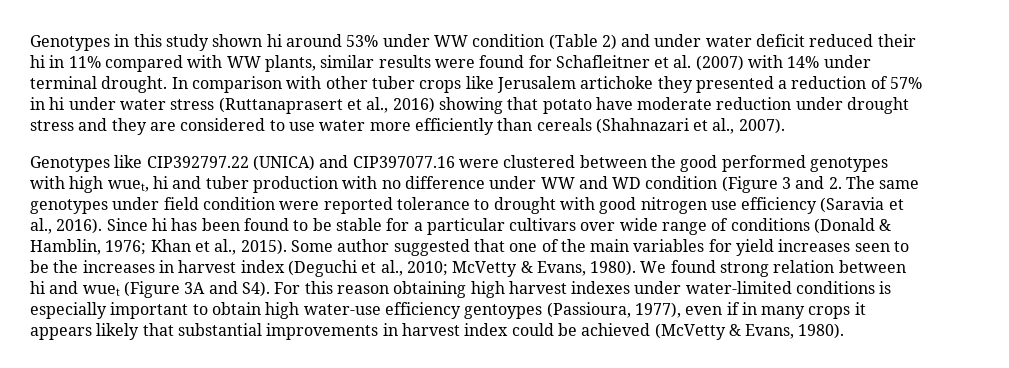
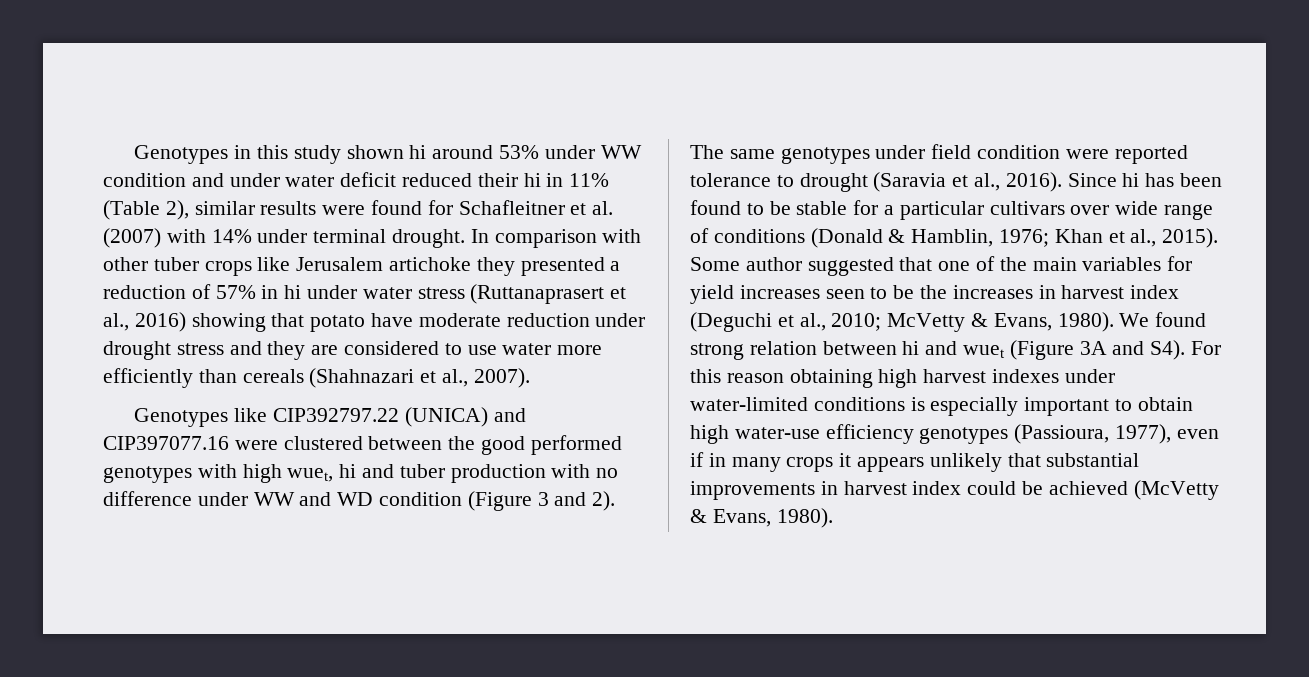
- Genotypes in this study shown hi around 53% under WW condition (Table 2) and under water deficit reduced their hi in 11% compared with WW plants, similar results were found for Schafleitner et al. (2007) with 14% under terminal drought.
+ Genotypes in this study shown hi around 53% under WW condition and under water deficit reduced their hi in 11% (Table 2), similar results were found for Schafleitner et al. (2007) with 14% under terminal drought.
- Genotypes like CIP392797.22 (UNICA) and CIP397077.16 were clustered between the good performed genotypes with high wuet, hi and tuber production with no difference under WW and WD condition (Figure 3 and 2. The same genotypes under field condition were reported tolerance to drought with good nitrogen use efficiency (Saravia et al., 2016).
+ Genotypes like CIP392797.22 (UNICA) and CIP397077.16 were clustered between the good performed genotypes with high wuet, hi and tuber production with no difference under WW and WD condition (Figure 3 and 2). The same genotypes under field condition were reported tolerance to drought (Saravia et al., 2016).
- We found strong relation between hi and wuet (Figure 3A and S4). For this reason obtaining high harvest indexes under water-limited conditions is especially important to obtain high water-use efficiency gentoypes (Passioura, 1977), even if in many crops it appears likely that substantial improvements in harvest index could be achieved (McVetty & Evans, 1980).
+ We found strong relation between hi and wuet (Figure 3A and S4). For this reason obtaining high harvest indexes under water-limited conditions is especially important to obtain high water-use efficiency genotypes (Passioura, 1977), even if in many crops it appears unlikely that substantial improvements in harvest index could be achieved (McVetty & Evans, 1980).

